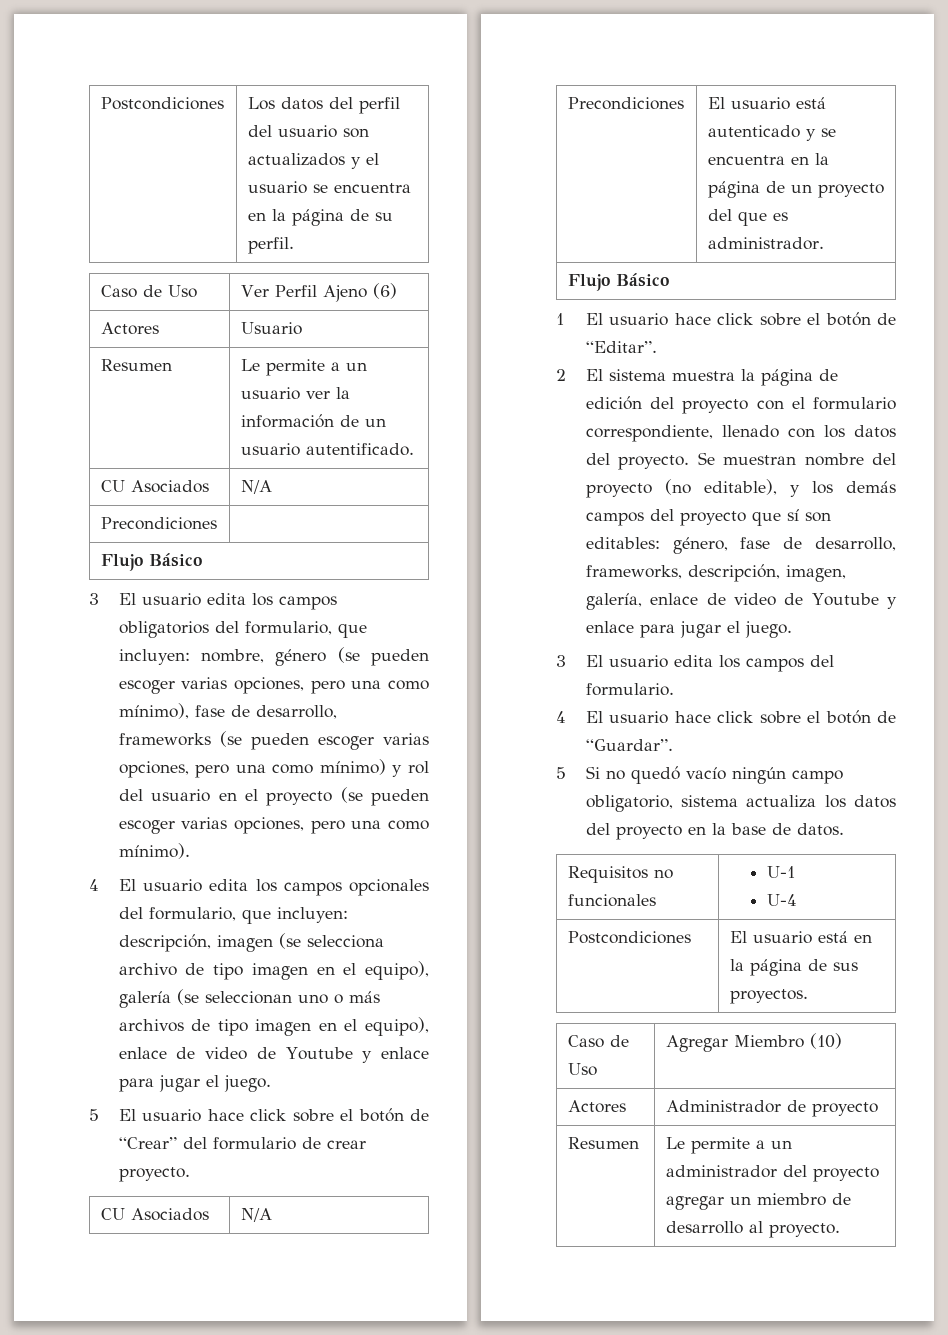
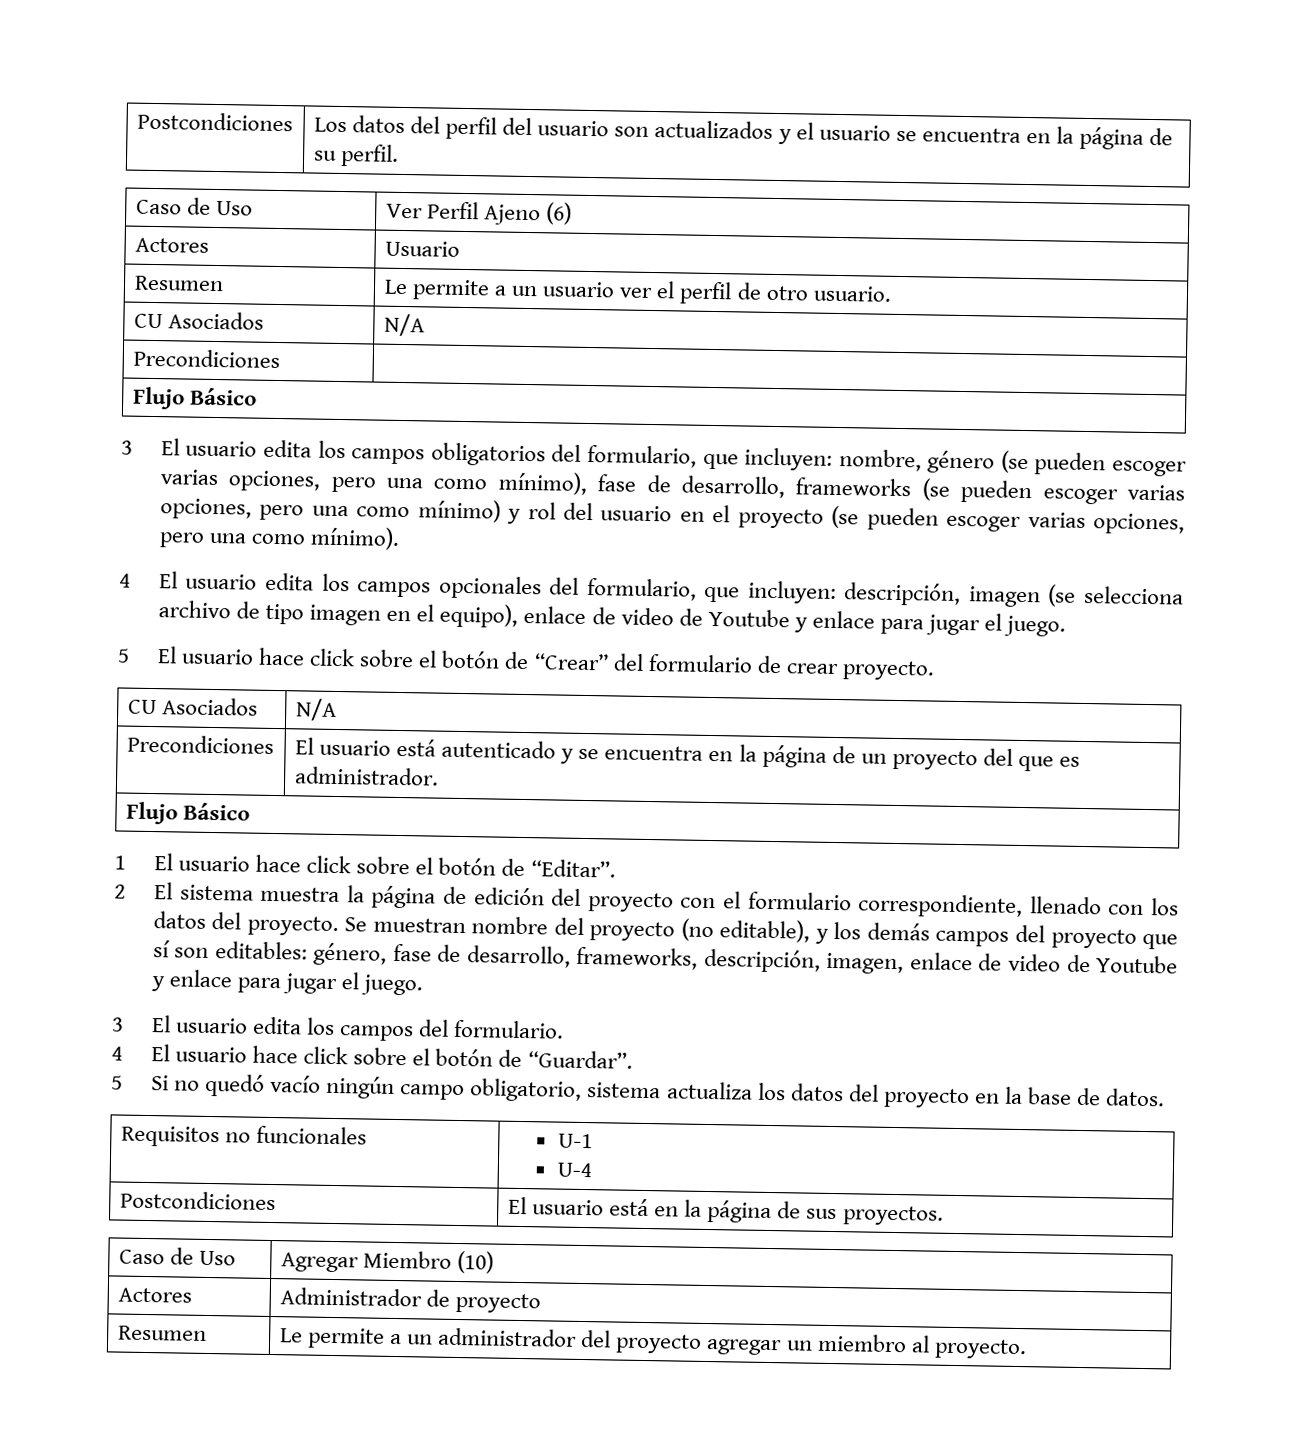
- Resumen | Le permite a un usuario ver la información de un usuario autentificado.
+ Resumen | Le permite a un usuario ver el perfil de otro usuario.
- 4 El usuario edita los campos opcionales del formulario, que incluyen: descripción, imagen (se selecciona archivo de tipo imagen en el equipo), galería (se seleccionan uno o más archivos de tipo imagen en el equipo), enlace de video de Youtube y enlace para jugar el juego.
+ 4 El usuario edita los campos opcionales del formulario, que incluyen: descripción, imagen (se selecciona archivo de tipo imagen en el equipo), enlace de video de Youtube y enlace para jugar el juego.
- Se muestran nombre del proyecto (no editable), y los demás campos del proyecto que sí son editables: género, fase de desarrollo, frameworks, descripción, imagen, galería, enlace de video de Youtube y enlace para jugar el juego.
+ Se muestran nombre del proyecto (no editable), y los demás campos del proyecto que sí son editables: género, fase de desarrollo, frameworks, descripción, imagen, enlace de video de Youtube y enlace para jugar el juego.
- Resumen | Le permite a un administrador del proyecto agregar un miembro de desarrollo al proyecto.
+ Resumen | Le permite a un administrador del proyecto agregar un miembro al proyecto.

